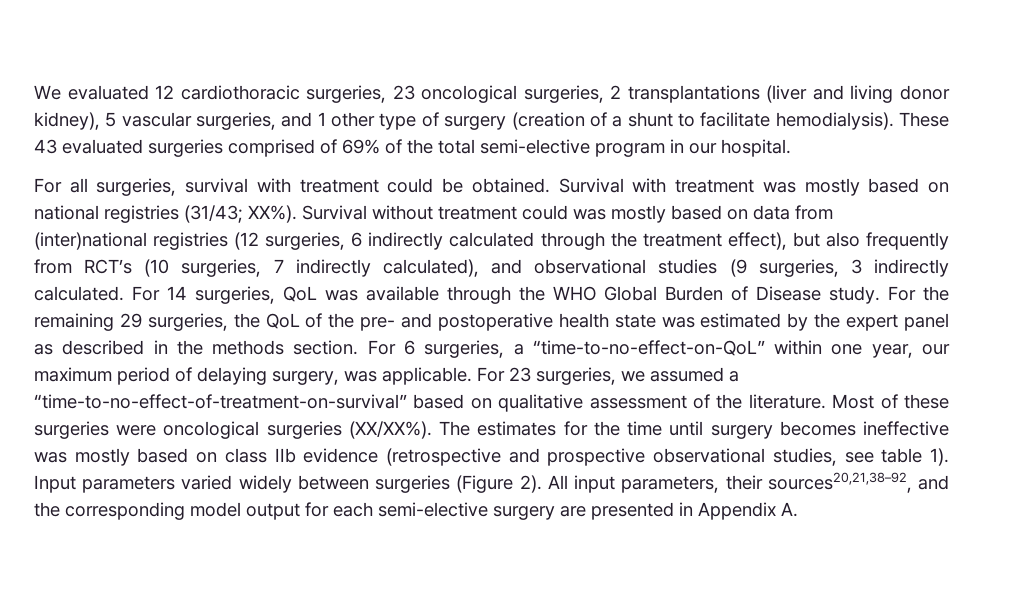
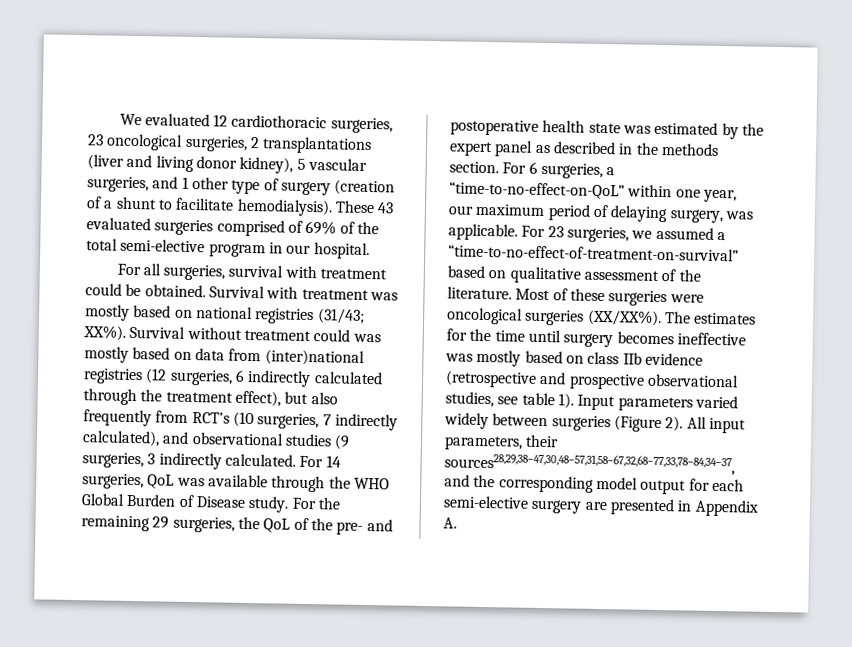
- All input parameters, their sources20,21,38–92, and the corresponding model output for each semi-elective surgery are presented in Appendix A.
+ All input parameters, their sources28,29,38–47,30,48–57,31,58–67,32,68–77,33,78–84,34–37, and the corresponding model output for each semi-elective surgery are presented in Appendix A.

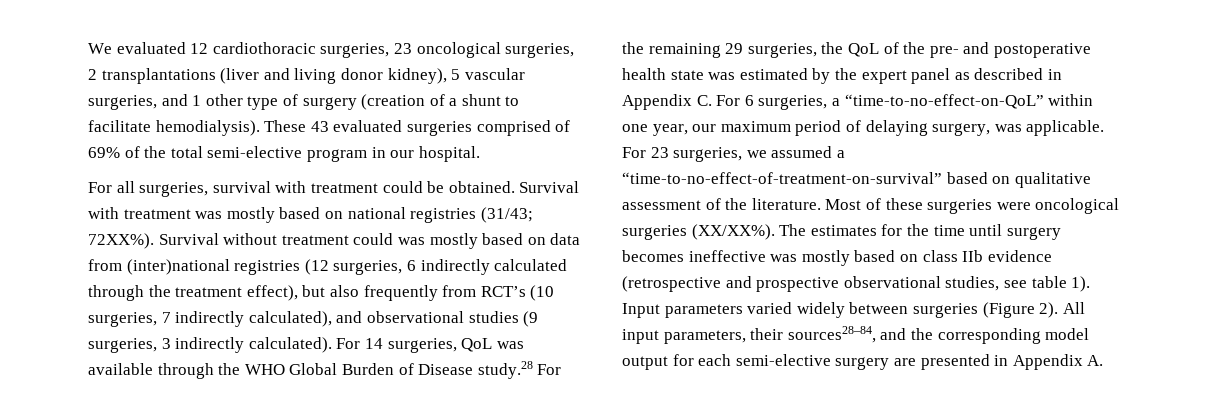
- Survival with treatment was mostly based on national registries (31/43; XX%).
+ Survival with treatment was mostly based on national registries (31/43; 72XX%).
- Survival without treatment could was mostly based on data from (inter)national registries (12 surgeries, 6 indirectly calculated through the treatment effect), but also frequently from RCT’s (10 surgeries, 7 indirectly calculated), and observational studies (9 surgeries, 3 indirectly calculated.
+ Survival without treatment could was mostly based on data from (inter)national registries (12 surgeries, 6 indirectly calculated through the treatment effect), but also frequently from RCT’s (10 surgeries, 7 indirectly calculated), and observational studies (9 surgeries, 3 indirectly calculated).
- For 14 surgeries, QoL was available through the WHO Global Burden of Disease study. For the remaining 29 surgeries, the QoL of the pre- and postoperative health state was estimated by the expert panel as described in the methods section. For 6 surgeries, a “time-to-no-effect-on-QoL” within one year, our maximum period of delaying surgery, was applicable.
+ For 14 surgeries, QoL was available through the WHO Global Burden of Disease study.28 For the remaining 29 surgeries, the QoL of the pre- and postoperative health state was estimated by the expert panel as described in Appendix C. For 6 surgeries, a “time-to-no-effect-on-QoL” within one year, our maximum period of delaying surgery, was applicable.
- All input parameters, their sources28,29,38–47,30,48–57,31,58–67,32,68–77,33,78–84,34–37, and the corresponding model output for each semi-elective surgery are presented in Appendix A.
+ All input parameters, their sources28–84, and the corresponding model output for each semi-elective surgery are presented in Appendix A.

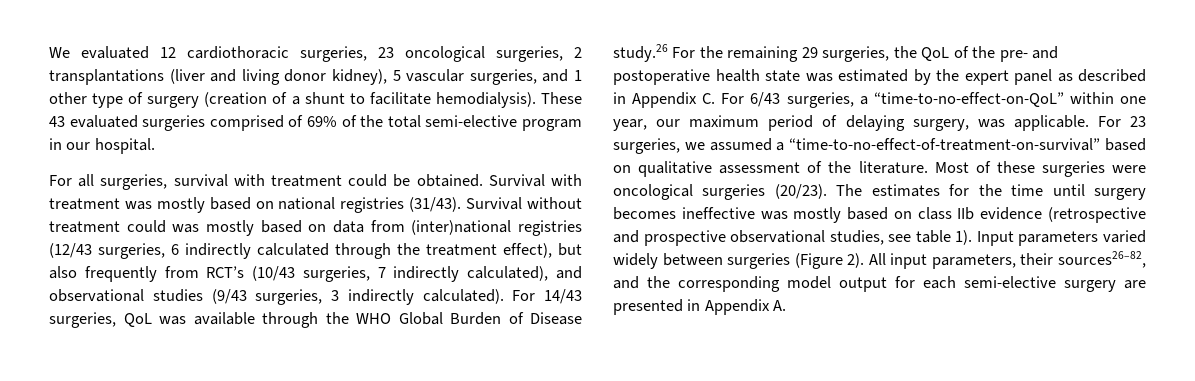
- Survival with treatment was mostly based on national registries (31/43; 72XX%).
+ Survival with treatment was mostly based on national registries (31/43).
- Survival without treatment could was mostly based on data from (inter)national registries (12 surgeries, 6 indirectly calculated through the treatment effect), but also frequently from RCT’s (10 surgeries, 7 indirectly calculated), and observational studies (9 surgeries, 3 indirectly calculated).
+ Survival without treatment could was mostly based on data from (inter)national registries (12/43 surgeries, 6 indirectly calculated through the treatment effect), but also frequently from RCT’s (10/43 surgeries, 7 indirectly calculated), and observational studies (9/43 surgeries, 3 indirectly calculated).
- For 14 surgeries, QoL was available through the WHO Global Burden of Disease study.28 For the remaining 29 surgeries, the QoL of the pre- and postoperative health state was estimated by the expert panel as described in Appendix C. For 6 surgeries, a “time-to-no-effect-on-QoL” within one year, our maximum period of delaying surgery, was applicable.
+ For 14/43 surgeries, QoL was available through the WHO Global Burden of Disease study.26 For the remaining 29 surgeries, the QoL of the pre- and postoperative health state was estimated by the expert panel as described in Appendix C. For 6/43 surgeries, a “time-to-no-effect-on-QoL” within one year, our maximum period of delaying surgery, was applicable.
- Most of these surgeries were oncological surgeries (XX/XX%).
+ Most of these surgeries were oncological surgeries (20/23).
- All input parameters, their sources28–84, and the corresponding model output for each semi-elective surgery are presented in Appendix A.
+ All input parameters, their sources26–82, and the corresponding model output for each semi-elective surgery are presented in Appendix A.

